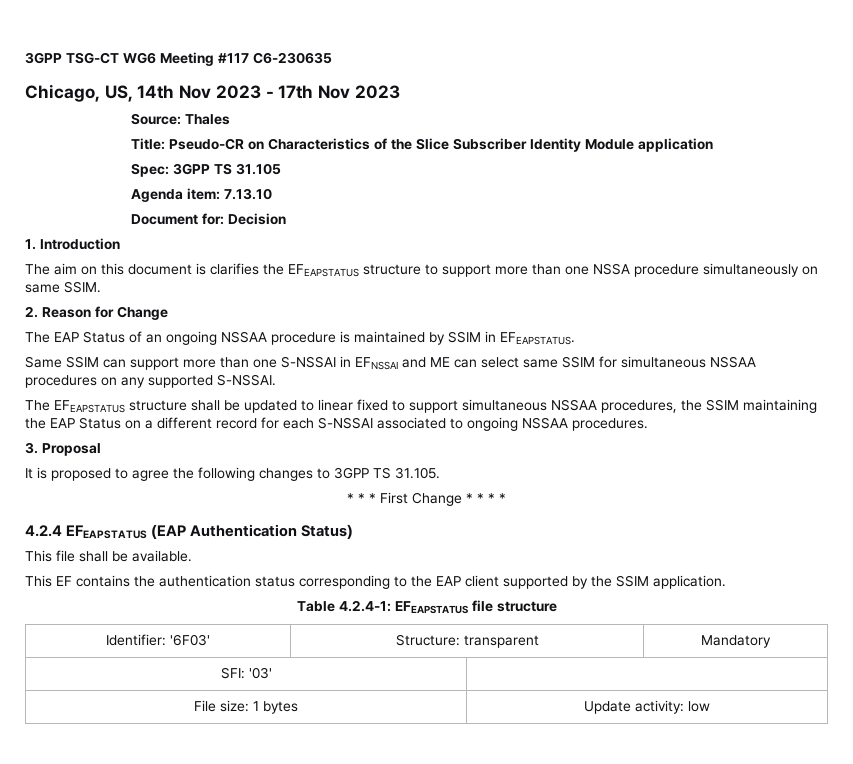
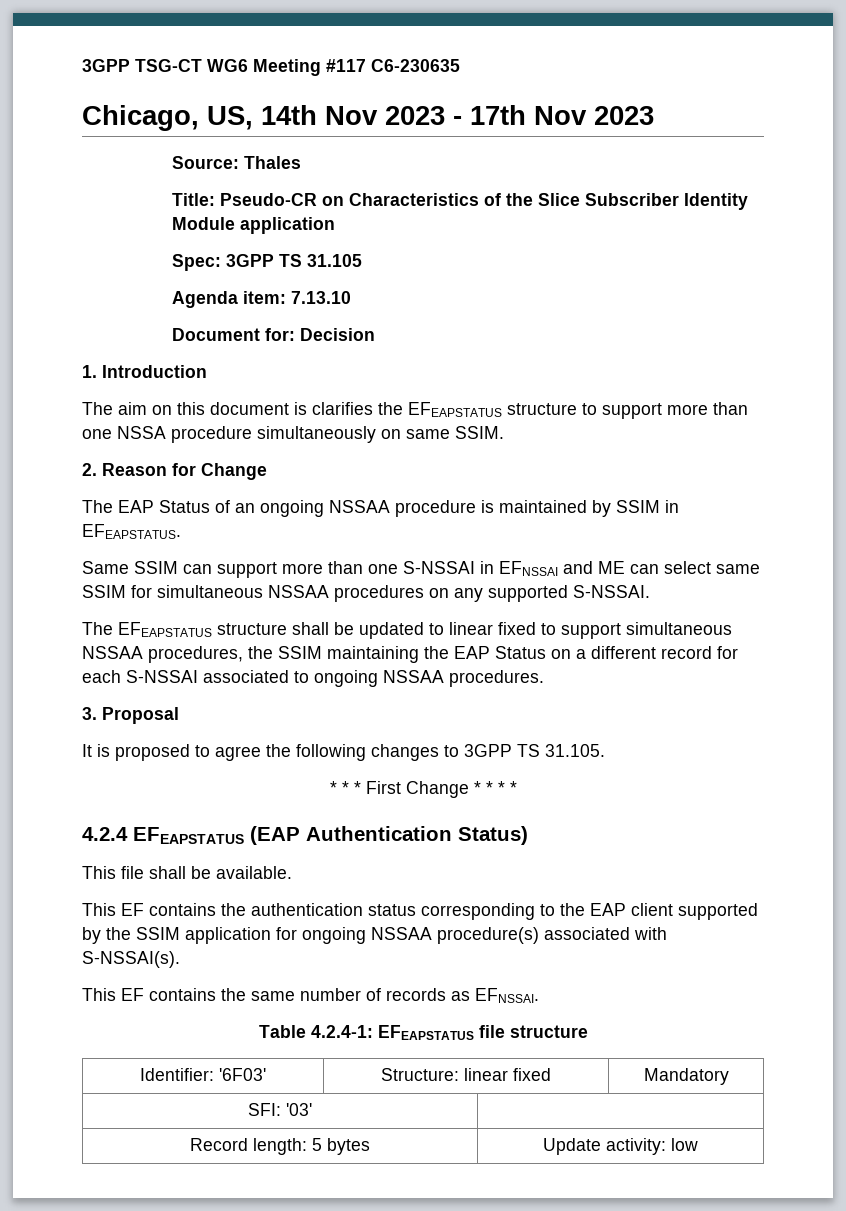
- This EF contains the authentication status corresponding to the EAP client supported by the SSIM application.
+ This EF contains the authentication status corresponding to the EAP client supported by the SSIM application for ongoing NSSAA procedure(s) associated with S-NSSAI(s).
+ This EF contains the same number of records as EFNSSAI.
- Identifier: '6F03' | Structure: transparent | Mandatory
+ Identifier: '6F03' | Structure: linear fixed | Mandatory
- File size: 1 bytes | Update activity: low
+ Record length: 5 bytes | Update activity: low

